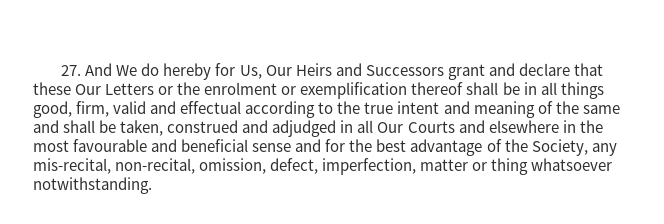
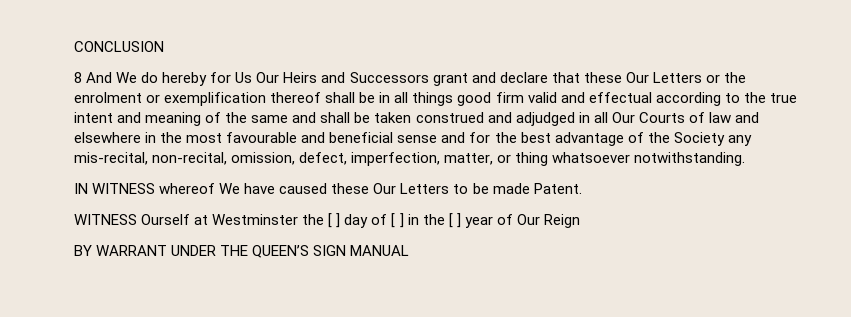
- 27. And We do hereby for Us, Our Heirs and Successors grant and declare that these Our Letters or the enrolment or exemplification thereof shall be in all things good, firm, valid and effectual according to the true intent and meaning of the same and shall be taken, construed and adjudged in all Our Courts and elsewhere in the most favourable and beneficial sense and for the best advantage of the Society, any mis-recital, non-recital, omission, defect, imperfection, matter or thing whatsoever notwithstanding.
+ CONCLUSION
+ 8 And We do hereby for Us Our Heirs and Successors grant and declare that these Our Letters or the enrolment or exemplification thereof shall be in all things good firm valid and effectual according to the true intent and meaning of the same and shall be taken construed and adjudged in all Our Courts of law and elsewhere in the most favourable and beneficial sense and for the best advantage of the Society any mis-recital, non-recital, omission, defect, imperfection, matter, or thing whatsoever notwithstanding.
+ IN WITNESS whereof We have caused these Our Letters to be made Patent.
+ WITNESS Ourself at Westminster the [ ] day of [ ] in the [ ] year of Our Reign
+ BY WARRANT UNDER THE QUEEN’S SIGN MANUAL

